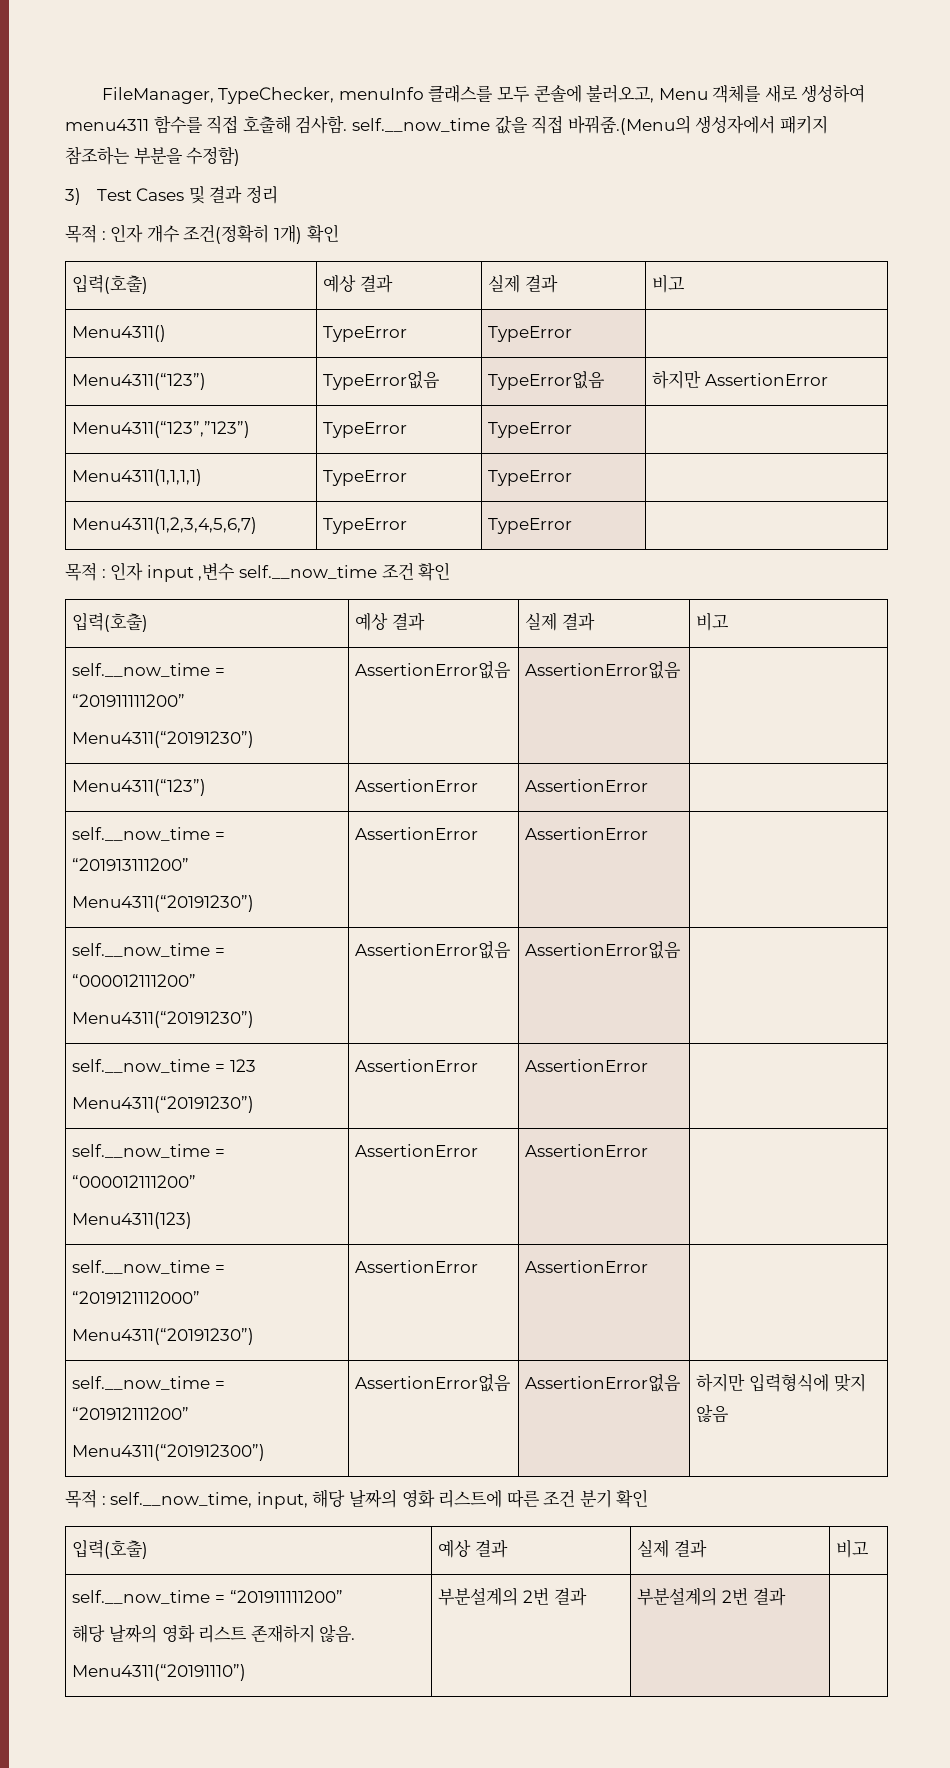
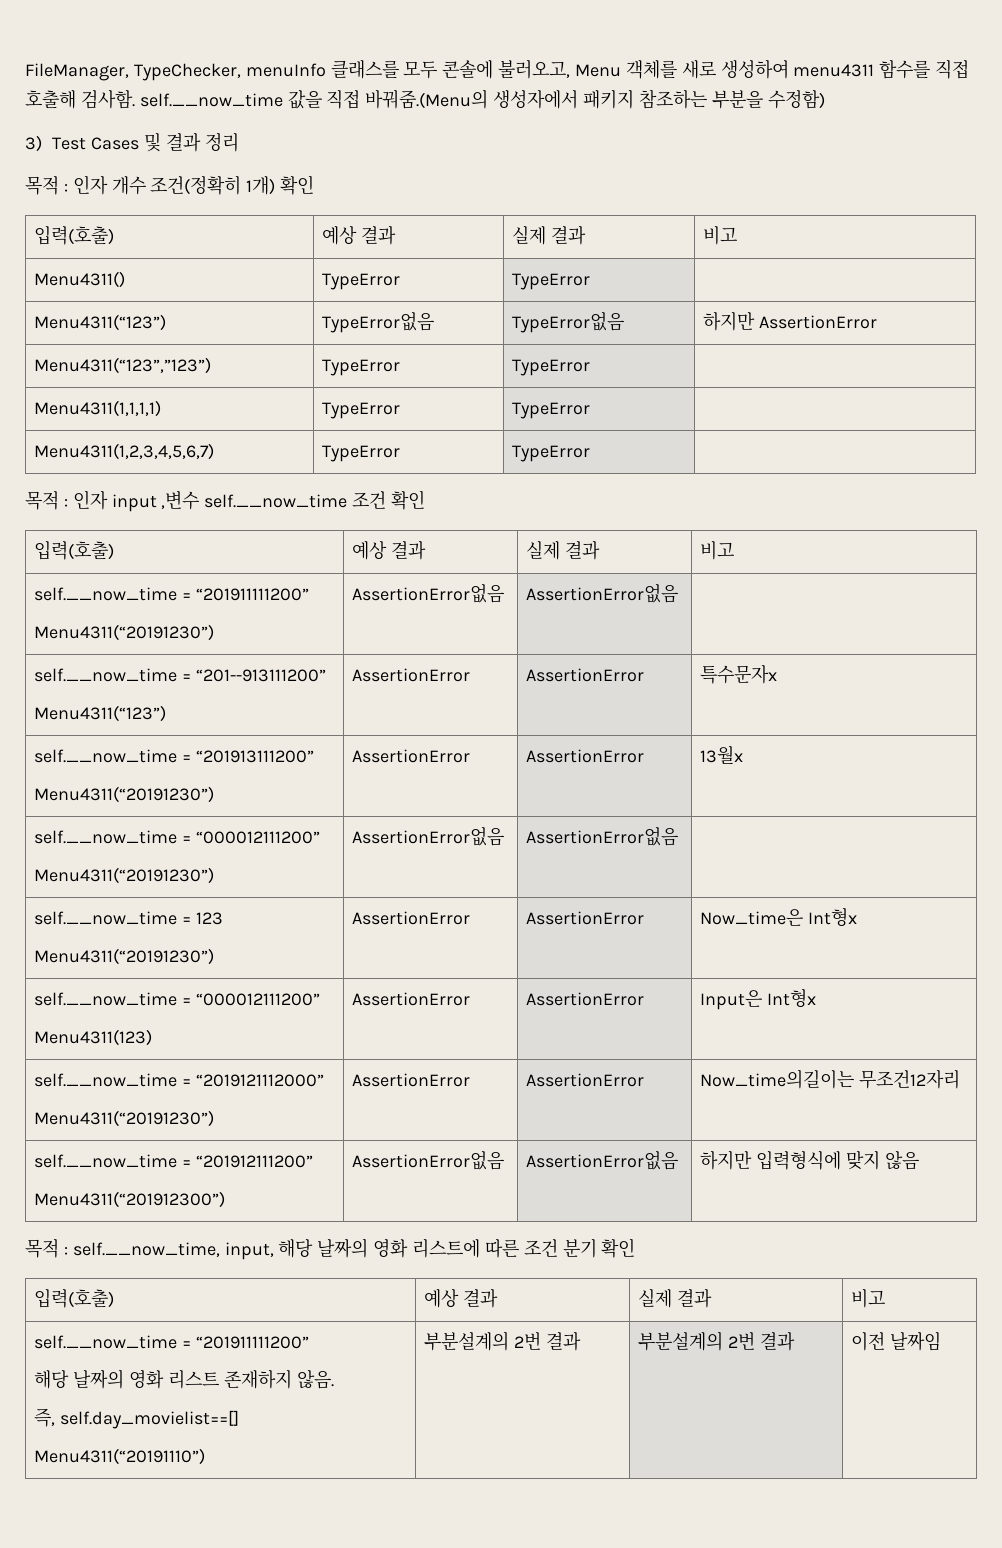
- Menu4311(“123”) | AssertionError | AssertionError |
+ self.__now_time = “201--913111200”
+ Menu4311(“123”) | AssertionError | AssertionError | 특수문자x
  self.__now_time = “201913111200”
- Menu4311(“20191230”) | AssertionError | AssertionError |
+ Menu4311(“20191230”) | AssertionError | AssertionError | 13월x
  self.__now_time = 123
- Menu4311(“20191230”) | AssertionError | AssertionError |
+ Menu4311(“20191230”) | AssertionError | AssertionError | Now_time은 Int형x
  self.__now_time = “000012111200”
- Menu4311(123) | AssertionError | AssertionError |
+ Menu4311(123) | AssertionError | AssertionError | Input은 Int형x
  self.__now_time = “2019121112000”
- Menu4311(“20191230”) | AssertionError | AssertionError |
+ Menu4311(“20191230”) | AssertionError | AssertionError | Now_time의길이는 무조건12자리
  목적 : self.__now_time, input, 해당 날짜의 영화 리스트에 따른 조건 분기 확인
  입력(호출) | 예상 결과 | 실제 결과 | 비고
  self.__now_time = “201911111200”
  해당 날짜의 영화 리스트 존재하지 않음.
- Menu4311(“20191110”) | 부분설계의 2번 결과 | 부분설계의 2번 결과 |
+ 즉, self.day_movielist==[]
+ Menu4311(“20191110”) | 부분설계의 2번 결과 | 부분설계의 2번 결과 | 이전 날짜임

